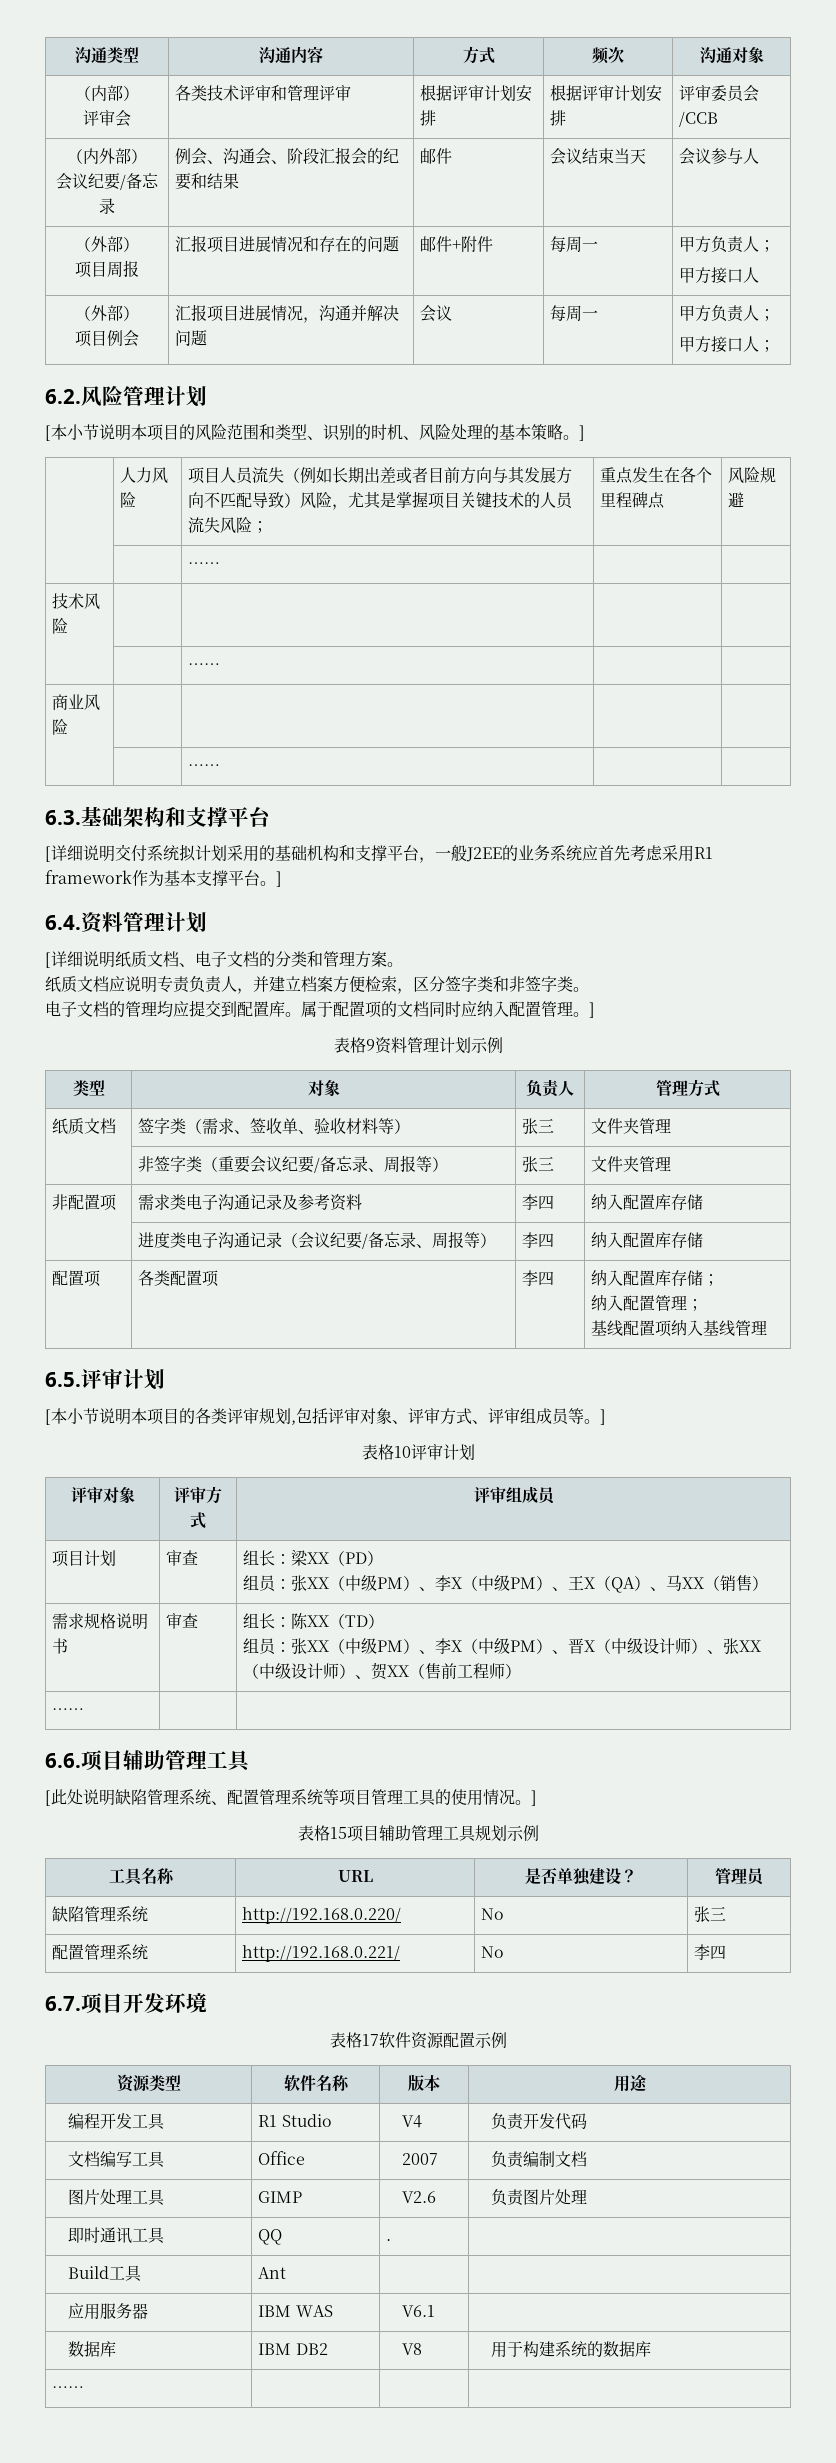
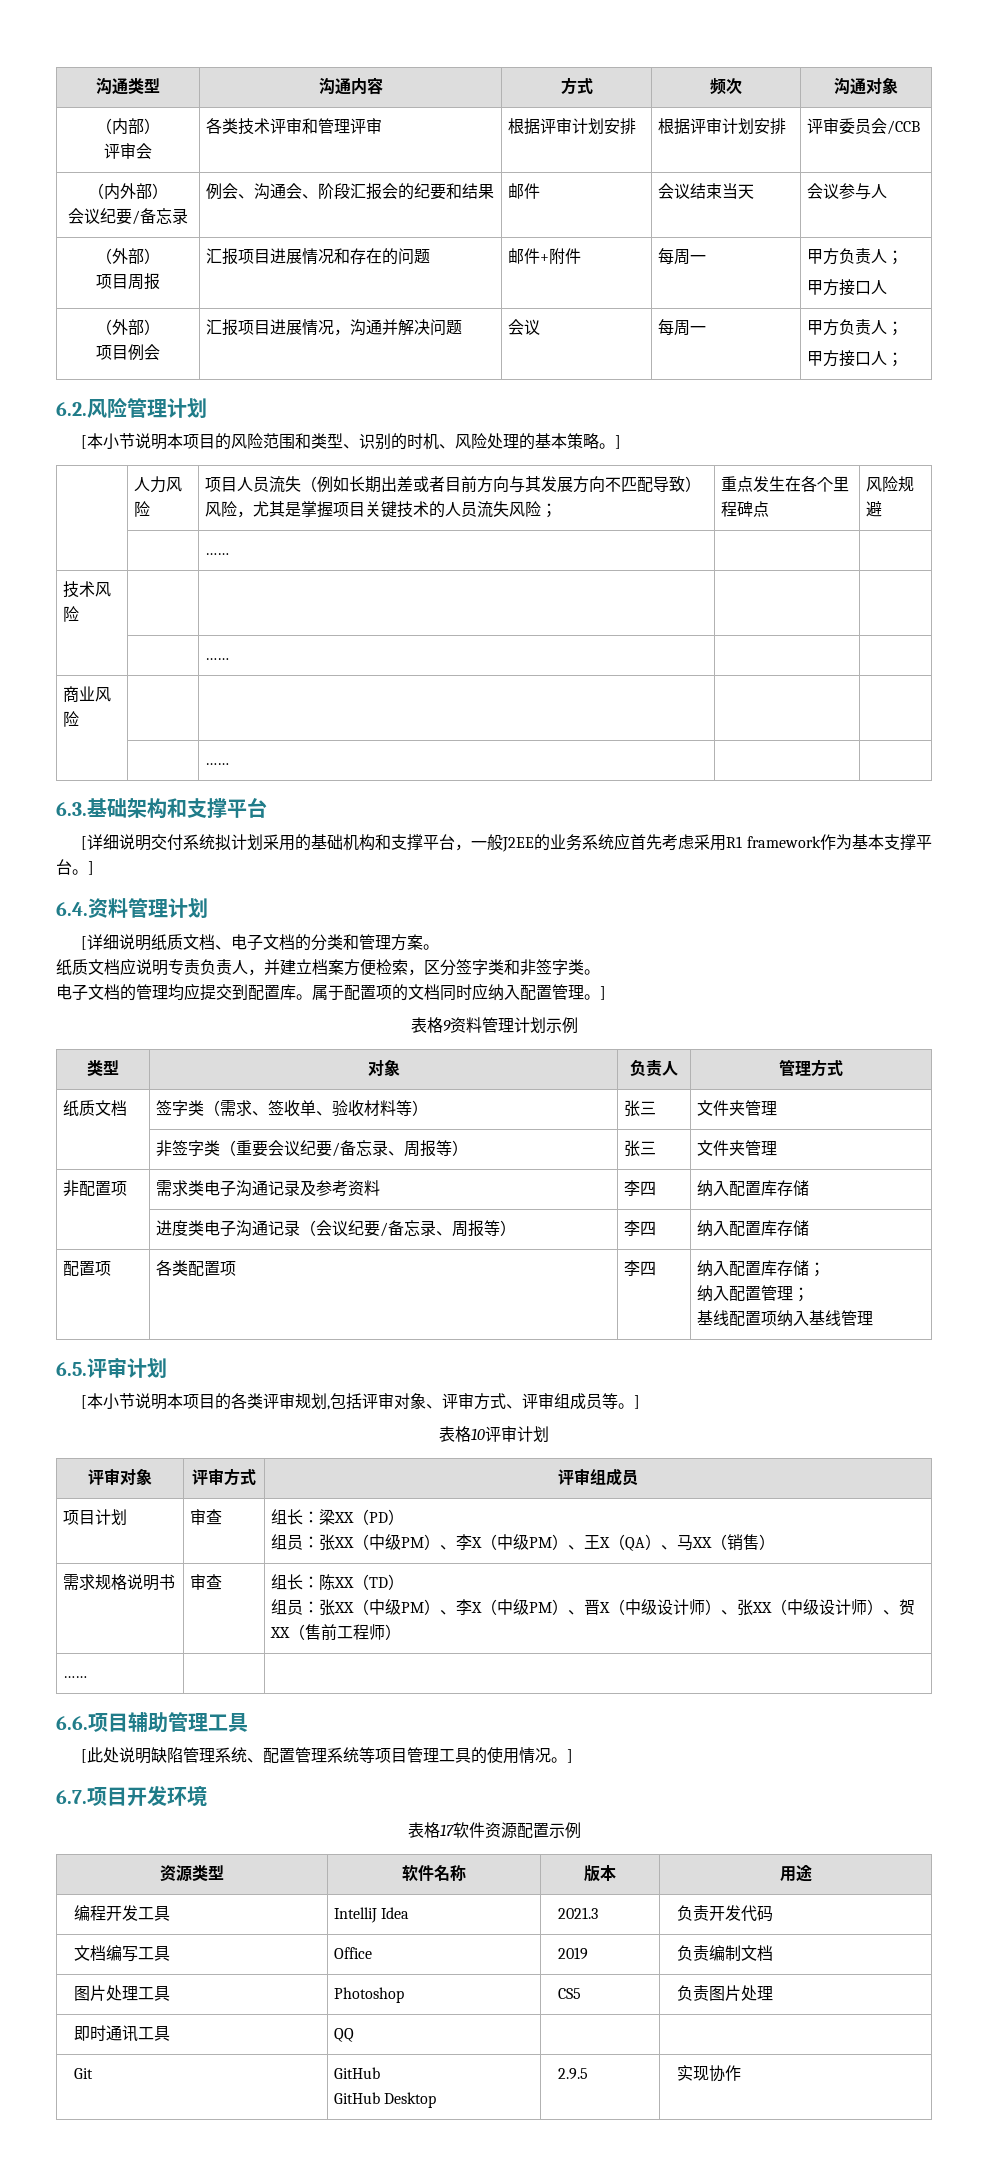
- 表格15项目辅助管理工具规划示例
- 工具名称 | URL | 是否单独建设？ | 管理员
- 缺陷管理系统 | http://192.168.0.220/ | No | 张三
- 配置管理系统 | http://192.168.0.221/ | No | 李四
- 编程开发工具 | R1 Studio | V4 | 负责开发代码
+ 编程开发工具 | IntelliJ Idea | 2021.3 | 负责开发代码
- 文档编写工具 | Office | 2007 | 负责编制文档
+ 文档编写工具 | Office | 2019 | 负责编制文档
- 图片处理工具 | GIMP | V2.6 | 负责图片处理
+ 图片处理工具 | Photoshop | CS5 | 负责图片处理
- 即时通讯工具 | QQ | . |
- Build工具 | Ant | |
- 应用服务器 | IBM WAS | V6.1 |
- 数据库 | IBM DB2 | V8 | 用于构建系统的数据库
- …… | | |
+ 即时通讯工具 | QQ | |
+ Git | GitHub
+ GitHub Desktop | 2.9.5 | 实现协作

